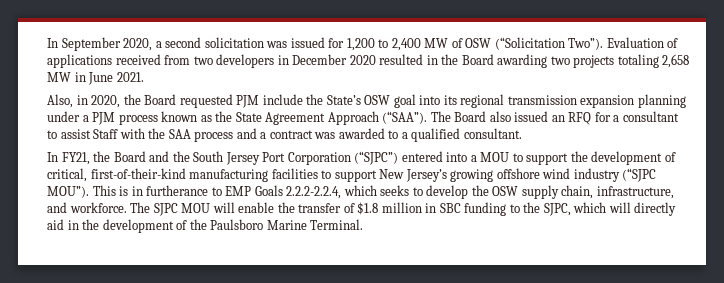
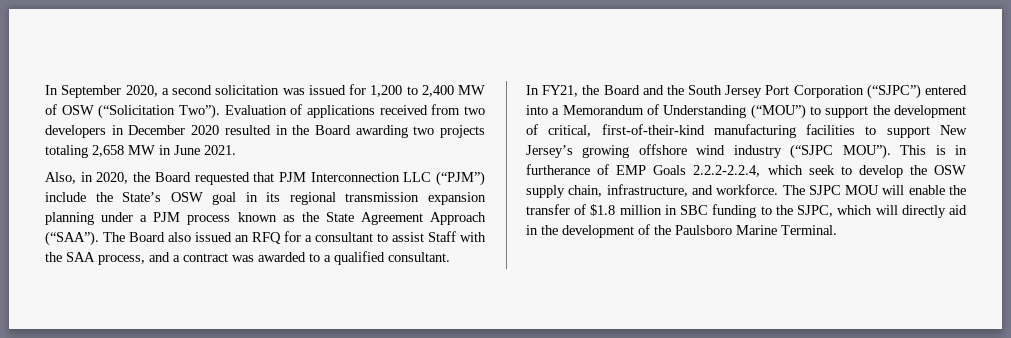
- Also, in 2020, the Board requested PJM include the State’s OSW goal into its regional transmission expansion planning under a PJM process known as the State Agreement Approach (“SAA”).
+ Also, in 2020, the Board requested that PJM Interconnection LLC (“PJM”) include the State’s OSW goal in its regional transmission expansion planning under a PJM process known as the State Agreement Approach (“SAA”).
- The Board also issued an RFQ for a consultant to assist Staff with the SAA process and a contract was awarded to a qualified consultant.
+ The Board also issued an RFQ for a consultant to assist Staff with the SAA process, and a contract was awarded to a qualified consultant.
- In FY21, the Board and the South Jersey Port Corporation (“SJPC”) entered into a MOU to support the development of critical, first-of-their-kind manufacturing facilities to support New Jersey’s growing offshore wind industry (“SJPC MOU”).
+ In FY21, the Board and the South Jersey Port Corporation (“SJPC”) entered into a Memorandum of Understanding (“MOU”) to support the development of critical, first-of-their-kind manufacturing facilities to support New Jersey’s growing offshore wind industry (“SJPC MOU”).
- This is in furtherance to EMP Goals 2.2.2-2.2.4, which seeks to develop the OSW supply chain, infrastructure, and workforce.
+ This is in furtherance of EMP Goals 2.2.2-2.2.4, which seek to develop the OSW supply chain, infrastructure, and workforce.

